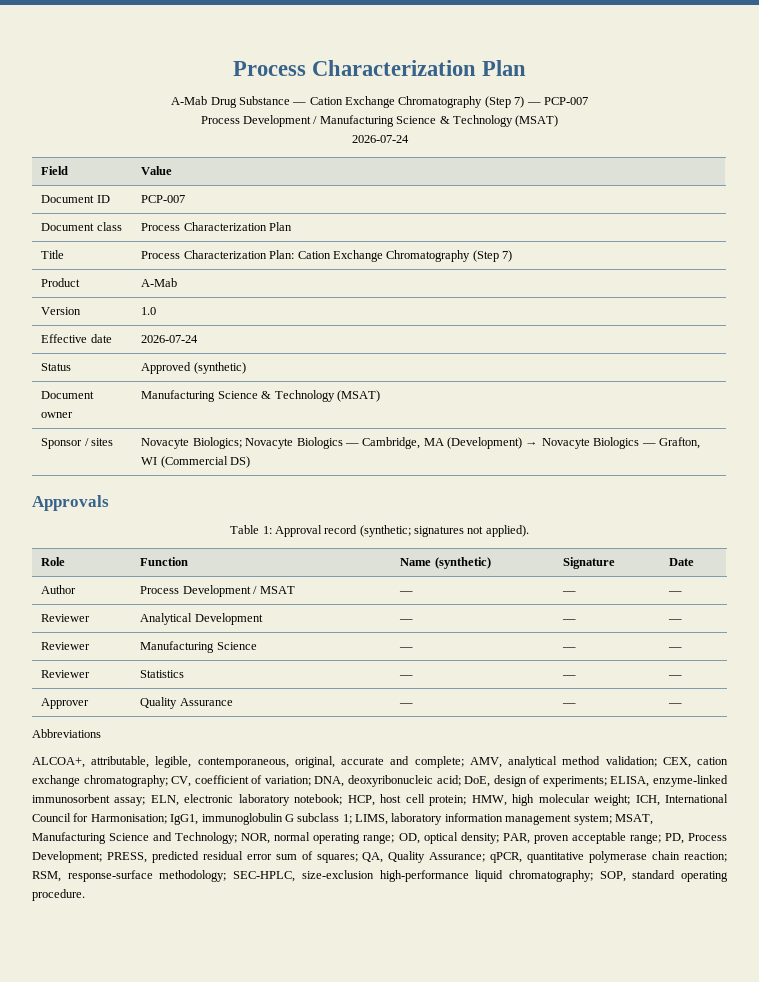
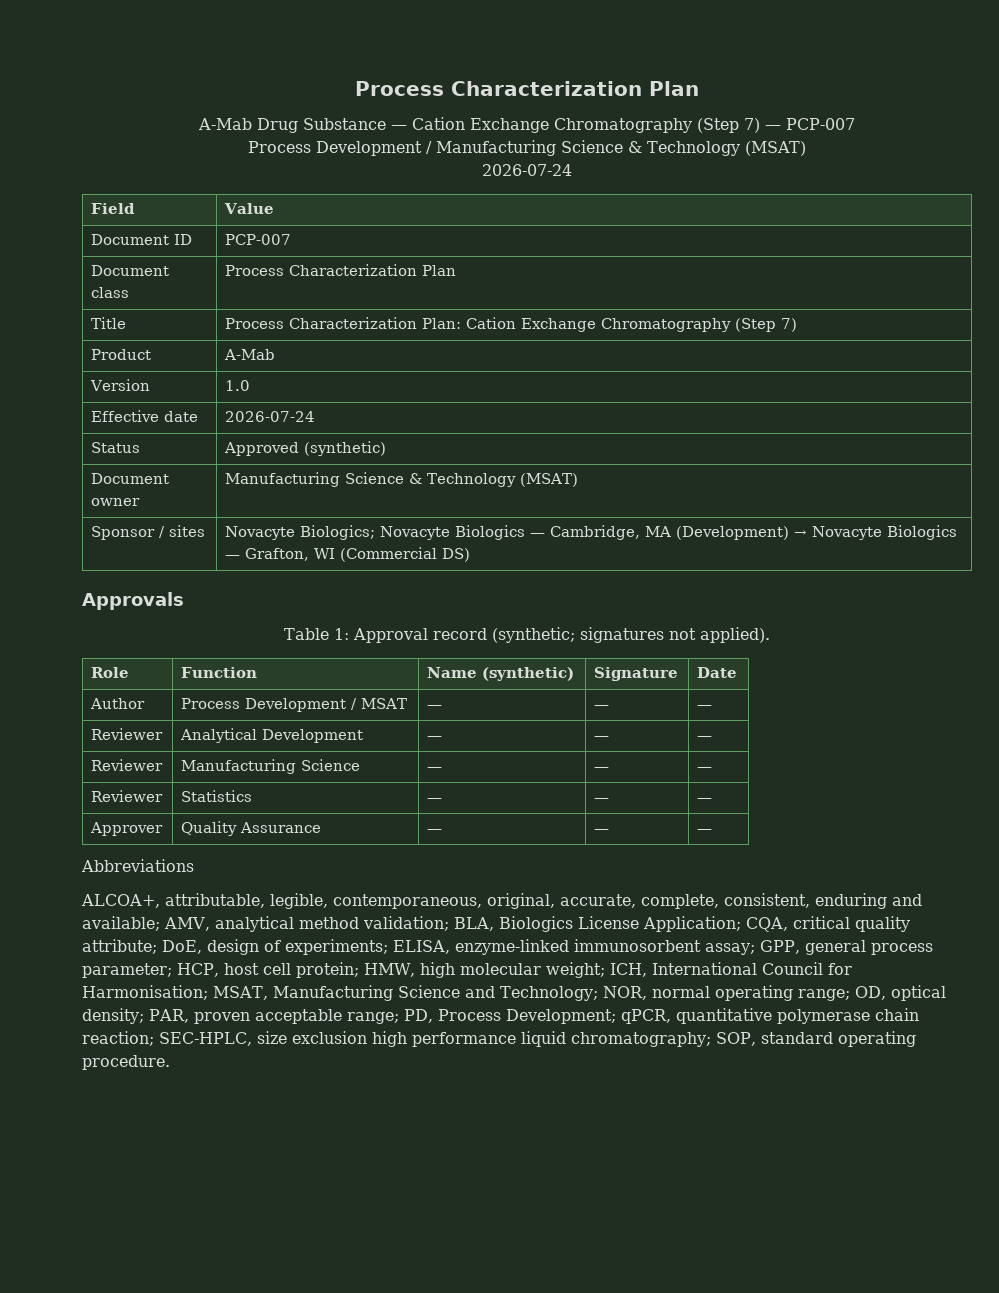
- ALCOA+, attributable, legible, contemporaneous, original, accurate and complete; AMV, analytical method validation; CEX, cation exchange chromatography; CV, coefficient of variation; DNA, deoxyribonucleic acid; DoE, design of experiments; ELISA, enzyme-linked immunosorbent assay; ELN, electronic laboratory notebook; HCP, host cell protein; HMW, high molecular weight; ICH, International Council for Harmonisation; IgG1, immunoglobulin G subclass 1; LIMS, laboratory information management system; MSAT, Manufacturing Science and Technology; NOR, normal operating range; OD, optical density; PAR, proven acceptable range; PD, Process Development; PRESS, predicted residual error sum of squares; QA, Quality Assurance; qPCR, quantitative polymerase chain reaction; RSM, response-surface methodology; SEC-HPLC, size-exclusion high-performance liquid chromatography; SOP, standard operating procedure.
+ ALCOA+, attributable, legible, contemporaneous, original, accurate, complete, consistent, enduring and available; AMV, analytical method validation; BLA, Biologics License Application; CQA, critical quality attribute; DoE, design of experiments; ELISA, enzyme-linked immunosorbent assay; GPP, general process parameter; HCP, host cell protein; HMW, high molecular weight; ICH, International Council for Harmonisation; MSAT, Manufacturing Science and Technology; NOR, normal operating range; OD, optical density; PAR, proven acceptable range; PD, Process Development; qPCR, quantitative polymerase chain reaction; SEC-HPLC, size exclusion high performance liquid chromatography; SOP, standard operating procedure.

